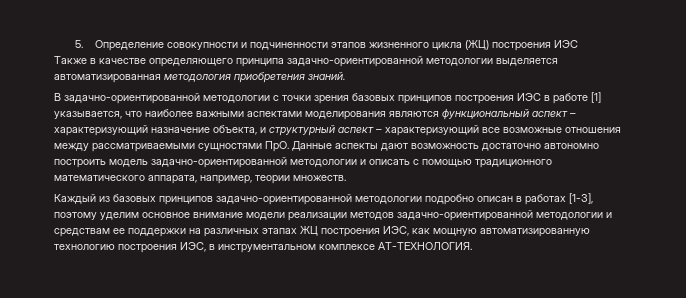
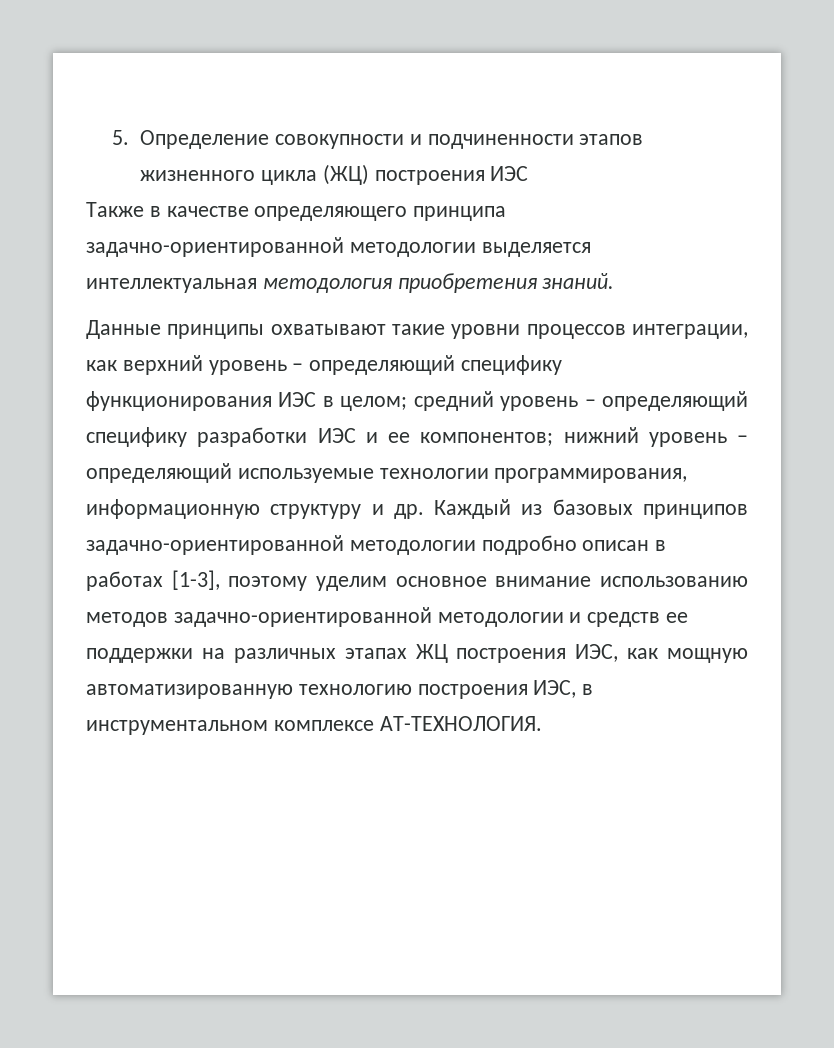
- Также в качестве определяющего принципа задачно-ориентированной методологии выделяется автоматизированная методология приобретения знаний.
+ Также в качестве определяющего принципа задачно-ориентированной методологии выделяется интеллектуальная методология приобретения знаний.
- В задачно-ориентированной методологии с точки зрения базовых принципов построения ИЭС в работе [1] указывается, что наиболее важными аспектами моделирования являются функциональный аспект – характеризующий назначение объекта, и структурный аспект – характеризующий все возможные отношения между рассматриваемыми сущностями ПрО. Данные аспекты дают возможность достаточно автономно построить модель задачно-ориентированной методологии и описать с помощью традиционного математического аппарата, например, теории множеств.
- Каждый из базовых принципов задачно-ориентированной методологии подробно описан в работах [1-3], поэтому уделим основное внимание модели реализации методов задачно-ориентированной методологии и средствам ее поддержки на различных этапах ЖЦ построения ИЭС, как мощную автоматизированную технологию построения ИЭС, в инструментальном комплексе АТ-ТЕХНОЛОГИЯ.
+ Данные принципы охватывают такие уровни процессов интеграции, как верхний уровень – определяющий специфику функционирования ИЭС в целом; средний уровень – определяющий специфику разработки ИЭС и ее компонентов; нижний уровень – определяющий используемые технологии программирования, информационную структуру и др. Каждый из базовых принципов задачно-ориентированной методологии подробно описан в работах [1-3], поэтому уделим основное внимание использованию методов задачно-ориентированной методологии и средств ее поддержки на различных этапах ЖЦ построения ИЭС, как мощную автоматизированную технологию построения ИЭС, в инструментальном комплексе АТ-ТЕХНОЛОГИЯ.

